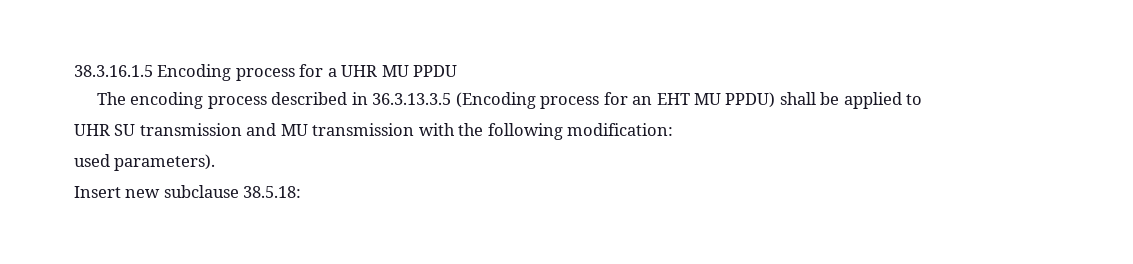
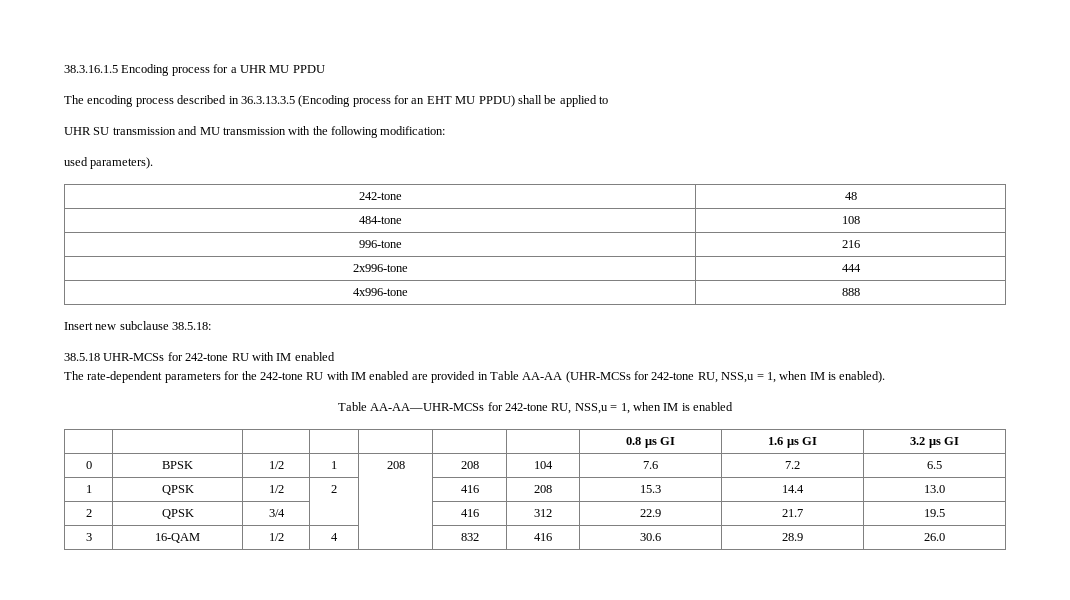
+ 242-tone | 48
+ 484-tone | 108
+ 996-tone | 216
+ 2x996-tone | 444
+ 4x996-tone | 888
  Insert new subclause 38.5.18:
+ 38.5.18 UHR-MCSs for 242-tone RU with IM enabled
+ The rate-dependent parameters for the 242-tone RU with IM enabled are provided in Table AA-AA (UHR-MCSs for 242-tone RU, NSS,u = 1, when IM is enabled).
+ Table AA-AA—UHR-MCSs for 242-tone RU, NSS,u = 1, when IM is enabled
+ | | | | | | | 0.8 μs GI | 1.6 μs GI | 3.2 μs GI
+ 0 | BPSK | 1/2 | 1 | 208 | 208 | 104 | 7.6 | 7.2 | 6.5
+ 1 | QPSK | 1/2 | 2 | | 416 | 208 | 15.3 | 14.4 | 13.0
+ 2 | QPSK | 3/4 | | | 416 | 312 | 22.9 | 21.7 | 19.5
+ 3 | 16-QAM | 1/2 | 4 | | 832 | 416 | 30.6 | 28.9 | 26.0

